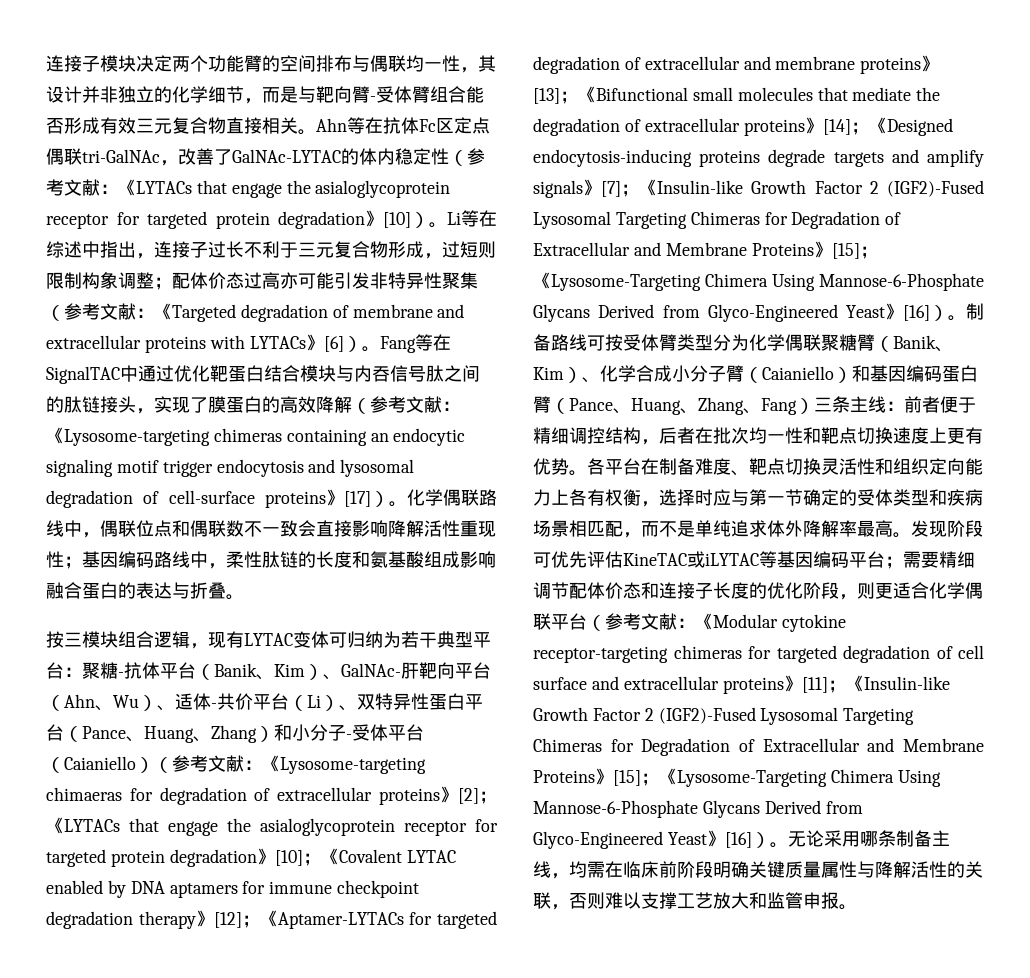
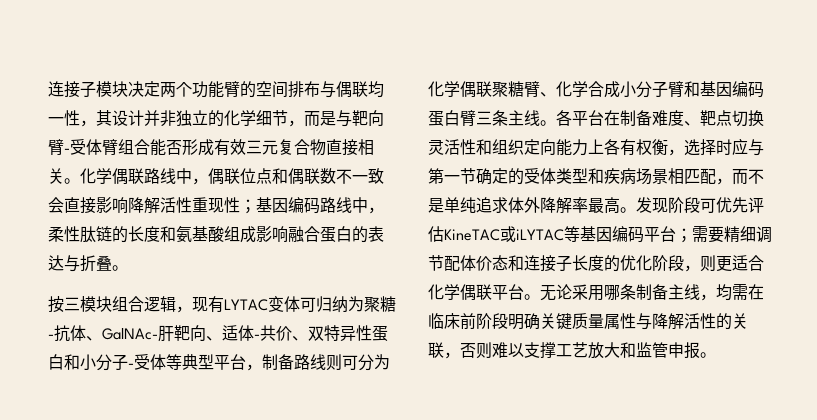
- Ahn等在抗体Fc区定点偶联tri-GalNAc，改善了GalNAc-LYTAC的体内稳定性（参考文献：《LYTACs that engage the asialoglycoprotein receptor for targeted protein degradation》[10]）。Li等在综述中指出，连接子过长不利于三元复合物形成，过短则限制构象调整；配体价态过高亦可能引发非特异性聚集（参考文献：《Targeted degradation of membrane and extracellular proteins with LYTACs》[6]）。Fang等在SignalTAC中通过优化靶蛋白结合模块与内吞信号肽之间的肽链接头，实现了膜蛋白的高效降解（参考文献：《Lysosome-targeting chimeras containing an endocytic signaling motif trigger endocytosis and lysosomal degradation of cell-surface proteins》[17]）。
- 按三模块组合逻辑，现有LYTAC变体可归纳为若干典型平台：聚糖-抗体平台（Banik、Kim）、GalNAc-肝靶向平台（Ahn、Wu）、适体-共价平台（Li）、双特异性蛋白平台（Pance、Huang、Zhang）和小分子-受体平台（Caianiello）（参考文献：《Lysosome-targeting chimaeras for degradation of extracellular proteins》[2]；《LYTACs that engage the asialoglycoprotein receptor for targeted protein degradation》[10]；《Covalent LYTAC enabled by DNA aptamers for immune checkpoint degradation therapy》[12]；《Aptamer-LYTACs for targeted degradation of extracellular and membrane proteins》[13]；《Bifunctional small molecules that mediate the degradation of extracellular proteins》[14]；《Designed endocytosis-inducing proteins degrade targets and amplify signals》[7]；《Insulin-like Growth Factor 2 (IGF2)-Fused Lysosomal Targeting Chimeras for Degradation of Extracellular and Membrane Proteins》[15]；《Lysosome-Targeting Chimera Using Mannose-6-Phosphate Glycans Derived from Glyco-Engineered Yeast》[16]）。制备路线可按受体臂类型分为化学偶联聚糖臂（Banik、Kim）、化学合成小分子臂（Caianiello）和基因编码蛋白臂（Pance、Huang、Zhang、Fang）三条主线：前者便于精细调控结构，后者在批次均一性和靶点切换速度上更有优势。
+ 按三模块组合逻辑，现有LYTAC变体可归纳为聚糖-抗体、GalNAc-肝靶向、适体-共价、双特异性蛋白和小分子-受体等典型平台，制备路线则可分为化学偶联聚糖臂、化学合成小分子臂和基因编码蛋白臂三条主线。
- 发现阶段可优先评估KineTAC或iLYTAC等基因编码平台；需要精细调节配体价态和连接子长度的优化阶段，则更适合化学偶联平台（参考文献：《Modular cytokine receptor-targeting chimeras for targeted degradation of cell surface and extracellular proteins》[11]；《Insulin-like Growth Factor 2 (IGF2)-Fused Lysosomal Targeting Chimeras for Degradation of Extracellular and Membrane Proteins》[15]；《Lysosome-Targeting Chimera Using Mannose-6-Phosphate Glycans Derived from Glyco-Engineered Yeast》[16]）。
+ 发现阶段可优先评估KineTAC或iLYTAC等基因编码平台；需要精细调节配体价态和连接子长度的优化阶段，则更适合化学偶联平台。

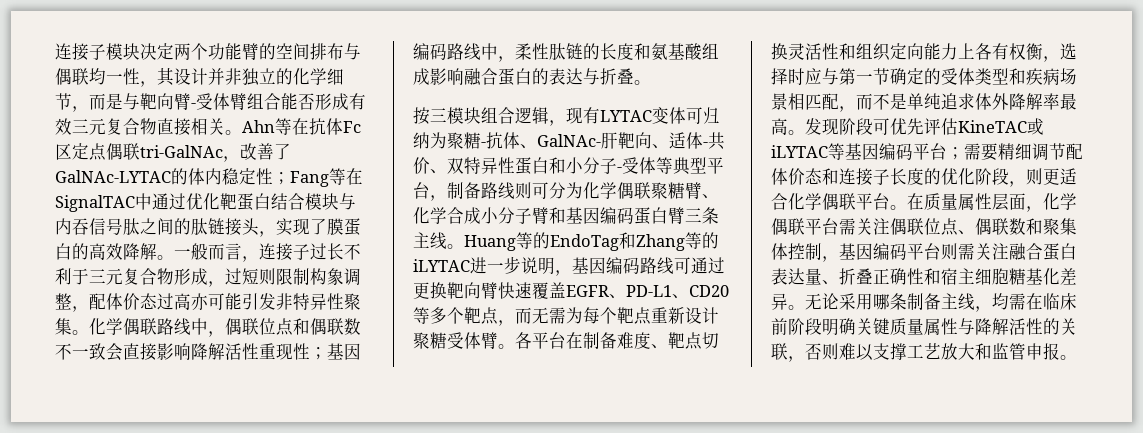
+ Ahn等在抗体Fc区定点偶联tri-GalNAc，改善了GalNAc-LYTAC的体内稳定性；Fang等在SignalTAC中通过优化靶蛋白结合模块与内吞信号肽之间的肽链接头，实现了膜蛋白的高效降解。一般而言，连接子过长不利于三元复合物形成，过短则限制构象调整，配体价态过高亦可能引发非特异性聚集。
+ Huang等的EndoTag和Zhang等的iLYTAC进一步说明，基因编码路线可通过更换靶向臂快速覆盖EGFR、PD-L1、CD20等多个靶点，而无需为每个靶点重新设计聚糖受体臂。
+ 在质量属性层面，化学偶联平台需关注偶联位点、偶联数和聚集体控制，基因编码平台则需关注融合蛋白表达量、折叠正确性和宿主细胞糖基化差异。

